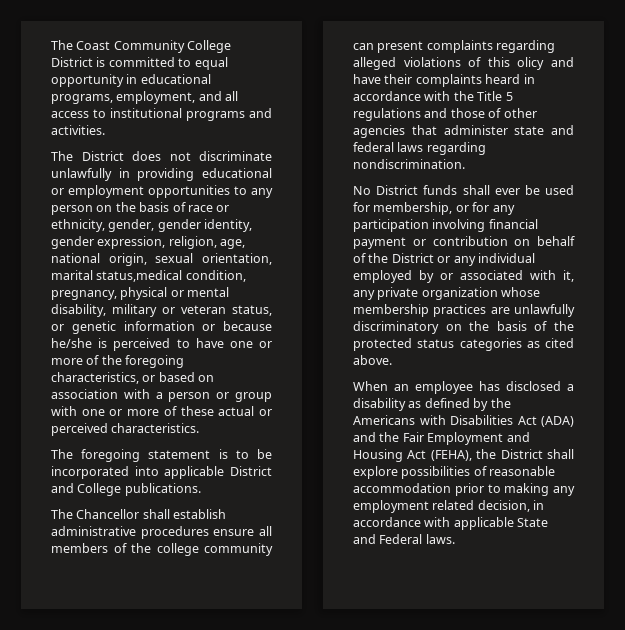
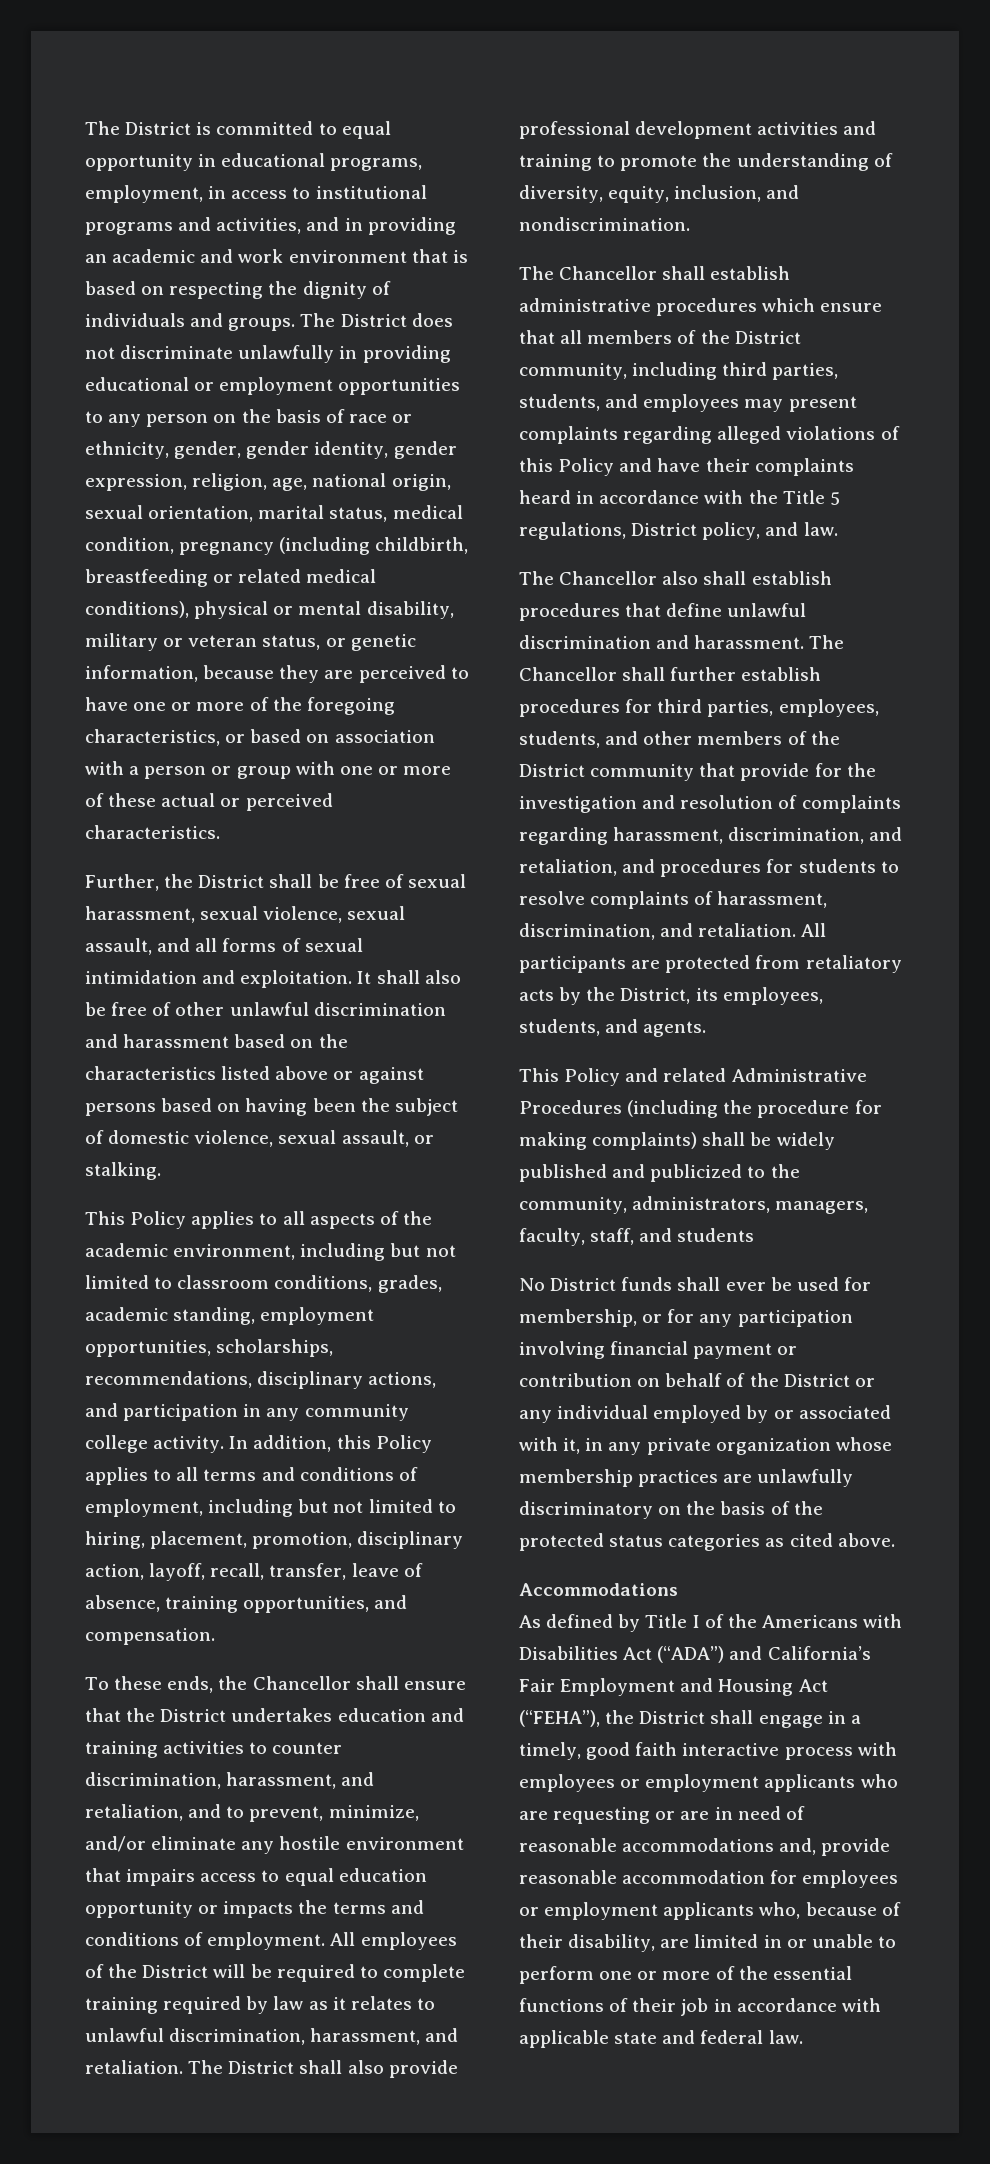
- The Coast Community College District is committed to equal opportunity in educational programs, employment, and all access to institutional programs and activities.
- The District does not discriminate unlawfully in providing educational or employment opportunities to any person on the basis of race or ethnicity, gender, gender identity, gender expression, religion, age, national origin, sexual orientation, marital status,medical condition, pregnancy, physical or mental disability, military or veteran status, or genetic information or because he/she is perceived to have one or more of the foregoing characteristics, or based on association with a person or group with one or more of these actual or perceived characteristics.
+ The District is committed to equal opportunity in educational programs, employment, in access to institutional programs and activities, and in providing an academic and work environment that is based on respecting the dignity of individuals and groups. The District does not discriminate unlawfully in providing educational or employment opportunities to any person on the basis of race or ethnicity, gender, gender identity, gender expression, religion, age, national origin, sexual orientation, marital status, medical condition, pregnancy (including childbirth, breastfeeding or related medical conditions), physical or mental disability, military or veteran status, or genetic information, because they are perceived to have one or more of the foregoing characteristics, or based on association with a person or group with one or more of these actual or perceived characteristics.
- The foregoing statement is to be incorporated into applicable District and College publications.
+ Further, the District shall be free of sexual harassment, sexual violence, sexual assault, and all forms of sexual intimidation and exploitation. It shall also be free of other unlawful discrimination and harassment based on the characteristics listed above or against persons based on having been the subject of domestic violence, sexual assault, or stalking.
+ This Policy applies to all aspects of the academic environment, including but not limited to classroom conditions, grades, academic standing, employment opportunities, scholarships, recommendations, disciplinary actions, and participation in any community college activity. In addition, this Policy applies to all terms and conditions of employment, including but not limited to hiring, placement, promotion, disciplinary action, layoff, recall, transfer, leave of absence, training opportunities, and compensation.
+ To these ends, the Chancellor shall ensure that the District undertakes education and training activities to counter discrimination, harassment, and retaliation, and to prevent, minimize, and/or eliminate any hostile environment that impairs access to equal education opportunity or impacts the terms and conditions of employment. All employees of the District will be required to complete training required by law as it relates to unlawful discrimination, harassment, and retaliation. The District shall also provide professional development activities and training to promote the understanding of diversity, equity, inclusion, and nondiscrimination.
- The Chancellor shall establish administrative procedures ensure all members of the college community can present complaints regarding alleged violations of this olicy and have their complaints heard in accordance with the Title 5 regulations and those of other agencies that administer state and federal laws regarding nondiscrimination.
+ The Chancellor shall establish administrative procedures which ensure that all members of the District community, including third parties, students, and employees may present complaints regarding alleged violations of this Policy and have their complaints heard in accordance with the Title 5 regulations, District policy, and law.
+ The Chancellor also shall establish procedures that define unlawful discrimination and harassment. The Chancellor shall further establish procedures for third parties, employees, students, and other members of the District community that provide for the investigation and resolution of complaints regarding harassment, discrimination, and retaliation, and procedures for students to resolve complaints of harassment, discrimination, and retaliation. All participants are protected from retaliatory acts by the District, its employees, students, and agents.
+ This Policy and related Administrative Procedures (including the procedure for making complaints) shall be widely published and publicized to the community, administrators, managers, faculty, staff, and students
- No District funds shall ever be used for membership, or for any participation involving financial payment or contribution on behalf of the District or any individual employed by or associated with it, any private organization whose membership practices are unlawfully discriminatory on the basis of the protected status categories as cited above.
+ No District funds shall ever be used for membership, or for any participation involving financial payment or contribution on behalf of the District or any individual employed by or associated with it, in any private organization whose membership practices are unlawfully discriminatory on the basis of the protected status categories as cited above.
- When an employee has disclosed a disability as defined by the Americans with Disabilities Act (ADA) and the Fair Employment and Housing Act (FEHA), the District shall explore possibilities of reasonable accommodation prior to making any employment related decision, in accordance with applicable State and Federal laws.
+ Accommodations
+ As defined by Title I of the Americans with Disabilities Act (“ADA”) and California’s Fair Employment and Housing Act (“FEHA”), the District shall engage in a timely, good faith interactive process with employees or employment applicants who are requesting or are in need of reasonable accommodations and, provide reasonable accommodation for employees or employment applicants who, because of their disability, are limited in or unable to perform one or more of the essential functions of their job in accordance with applicable state and federal law.

